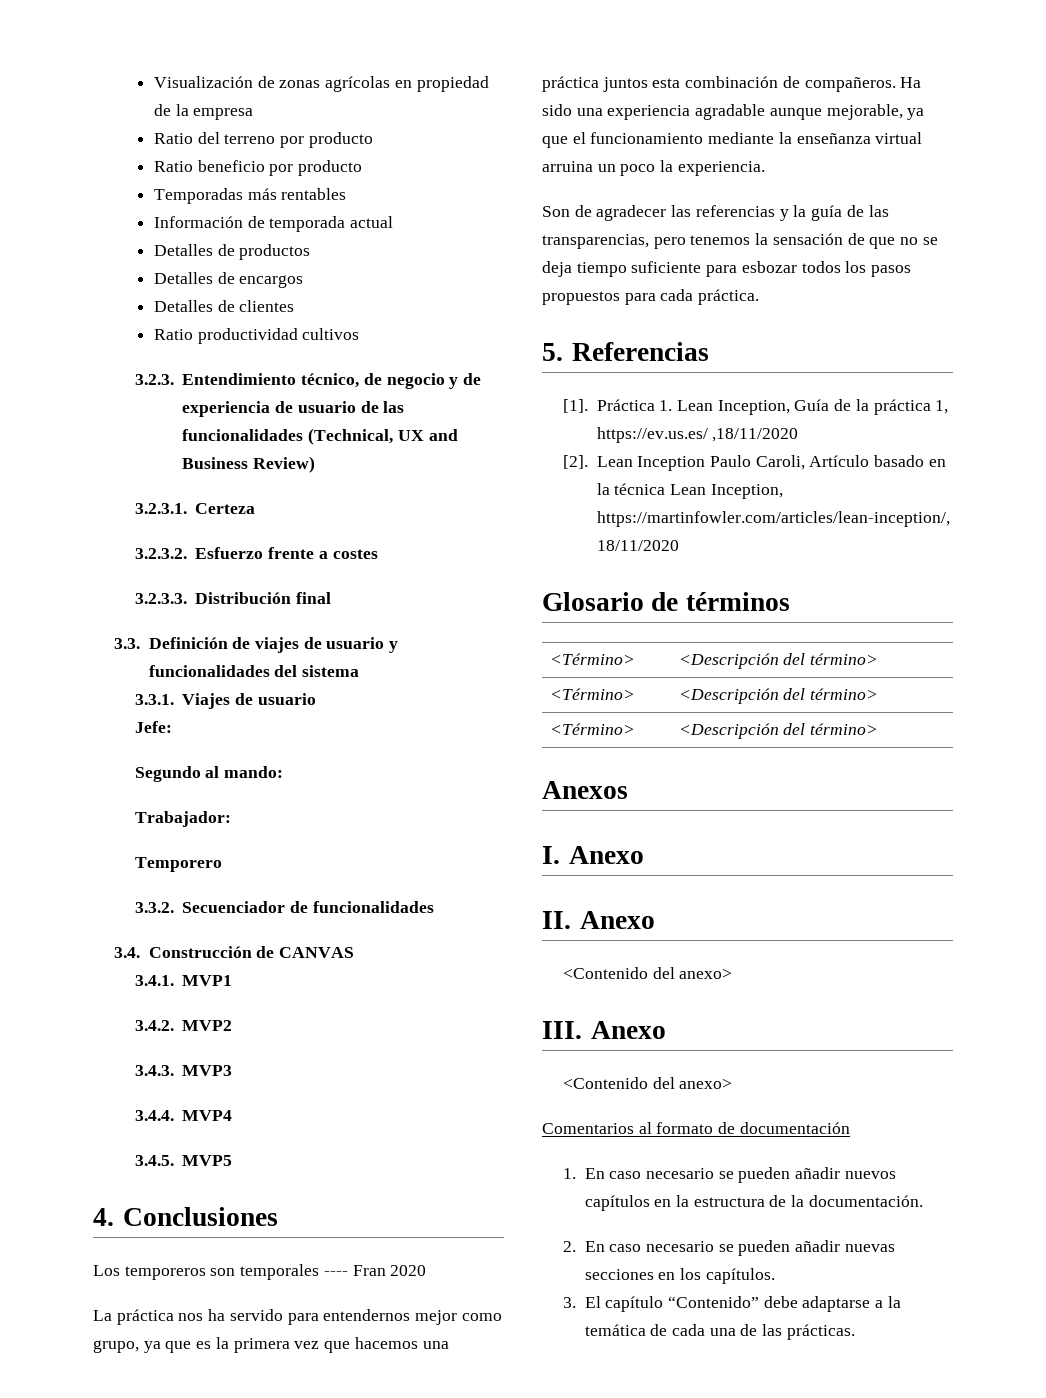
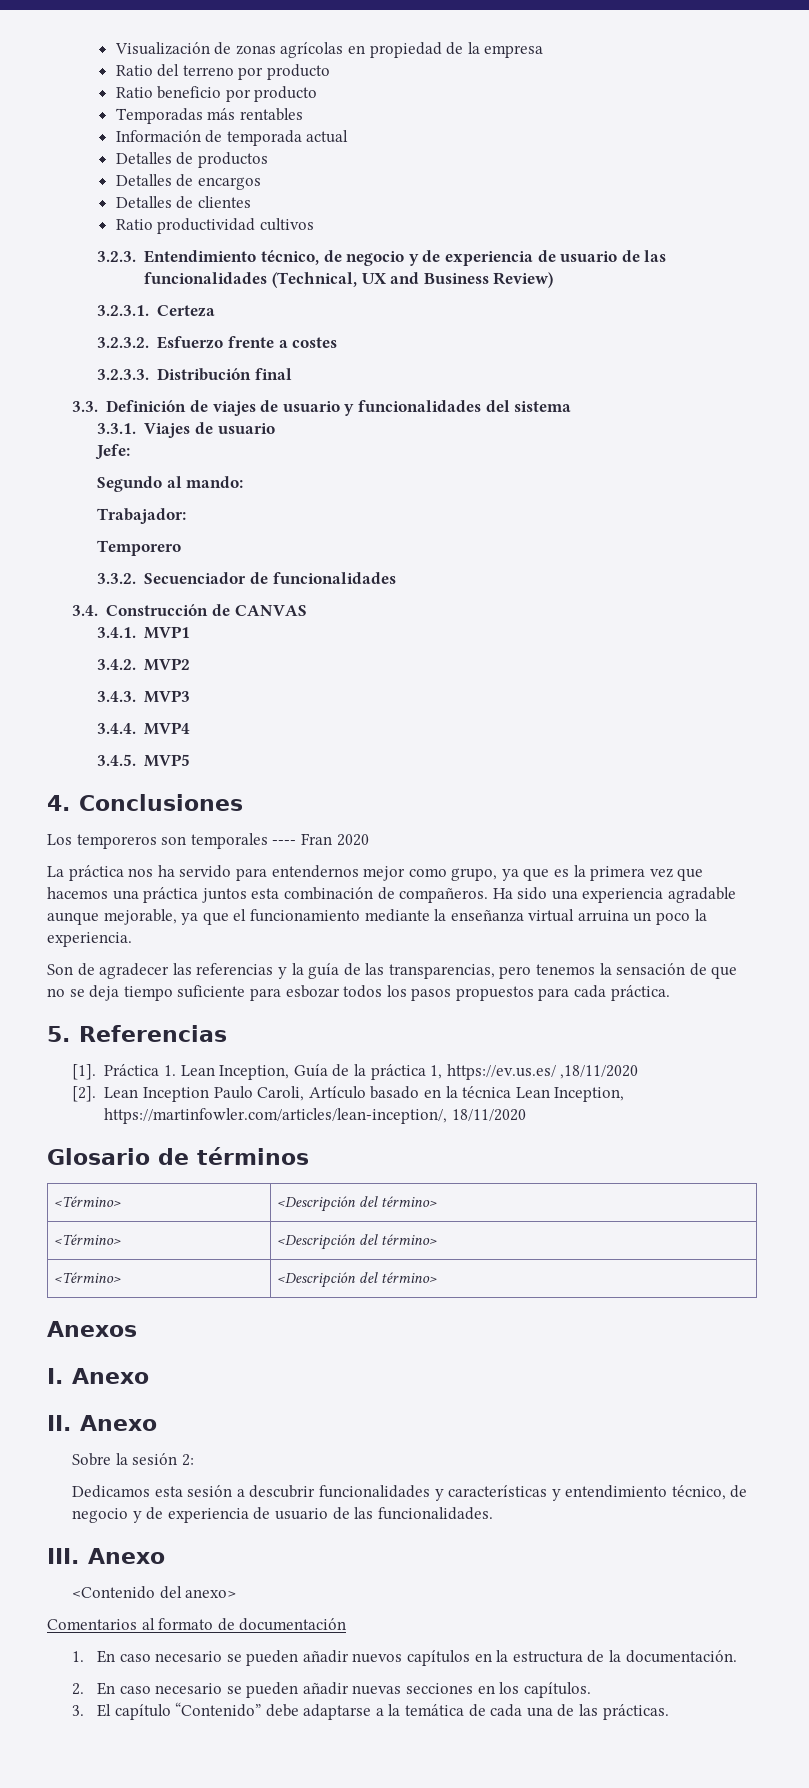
  II. Anexo
- <Contenido del anexo>
+ Sobre la sesión 2:
+ Dedicamos esta sesión a descubrir funcionalidades y características y entendimiento técnico, de negocio y de experiencia de usuario de las funcionalidades.

